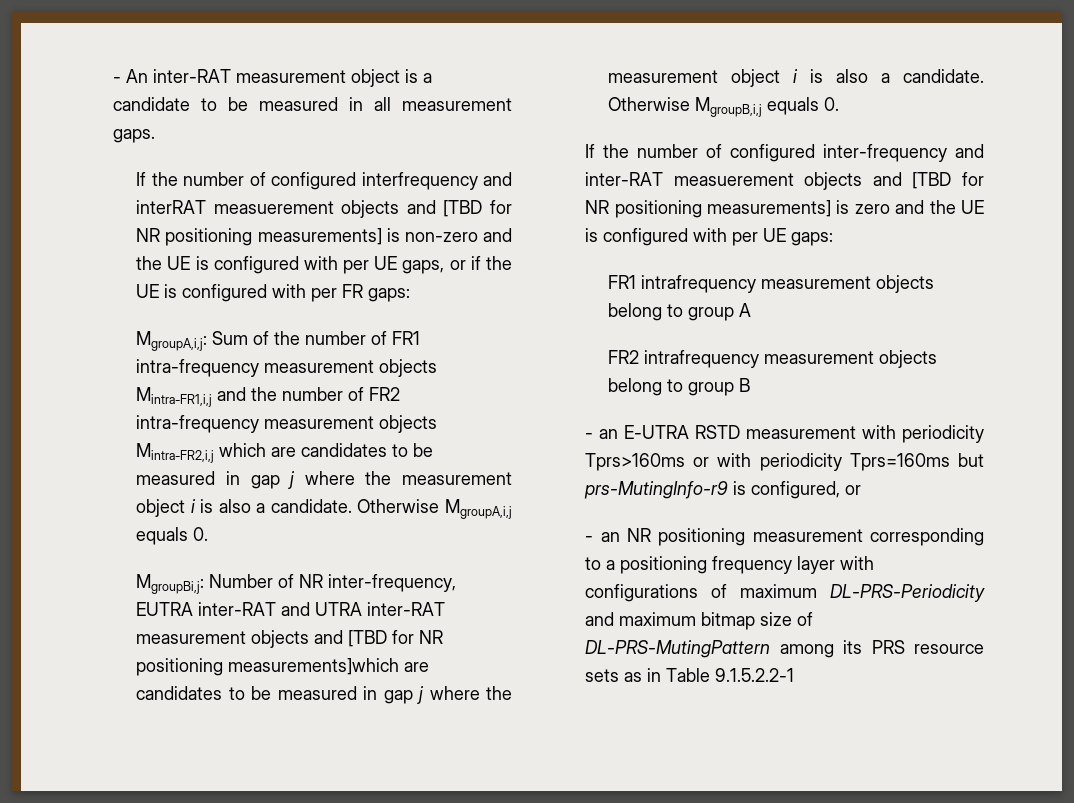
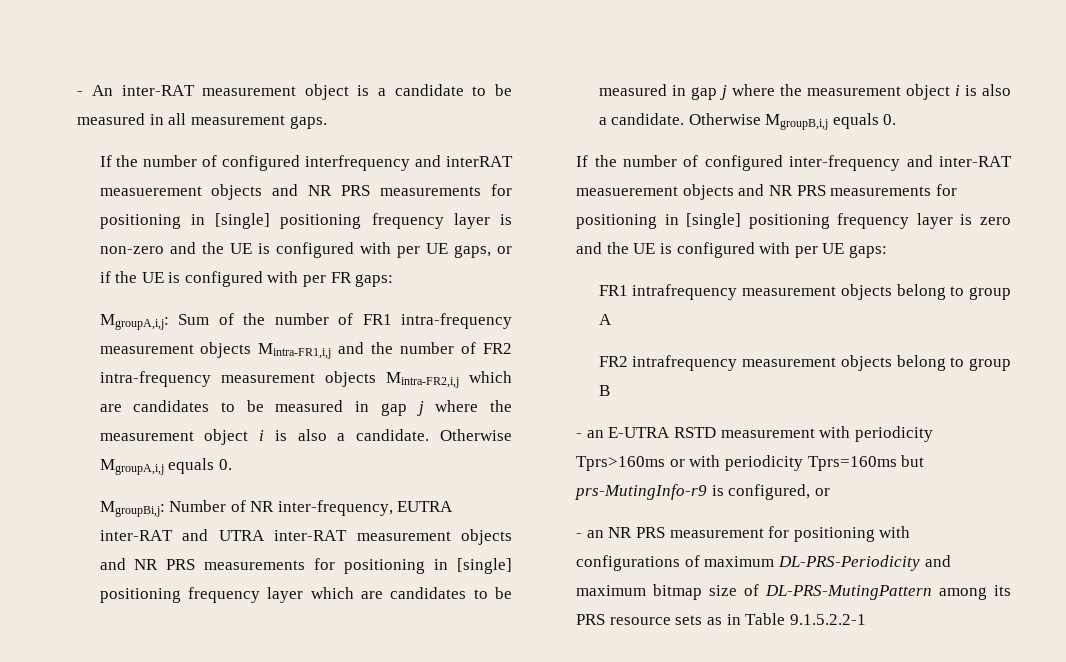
- If the number of configured interfrequency and interRAT measuerement objects and [TBD for NR positioning measurements] is non-zero and the UE is configured with per UE gaps, or if the UE is configured with per FR gaps:
+ If the number of configured interfrequency and interRAT measuerement objects and NR PRS measurements for positioning in [single] positioning frequency layer is non-zero and the UE is configured with per UE gaps, or if the UE is configured with per FR gaps:
- MgroupBi,j: Number of NR inter-frequency, EUTRA inter-RAT and UTRA inter-RAT measurement objects and [TBD for NR positioning measurements]which are candidates to be measured in gap j where the measurement object i is also a candidate.
+ MgroupBi,j: Number of NR inter-frequency, EUTRA inter-RAT and UTRA inter-RAT measurement objects and NR PRS measurements for positioning in [single] positioning frequency layer which are candidates to be measured in gap j where the measurement object i is also a candidate.
- If the number of configured inter-frequency and inter-RAT measuerement objects and [TBD for NR positioning measurements] is zero and the UE is configured with per UE gaps:
+ If the number of configured inter-frequency and inter-RAT measuerement objects and NR PRS measurements for positioning in [single] positioning frequency layer is zero and the UE is configured with per UE gaps:
- - an NR positioning measurement corresponding to a positioning frequency layer with configurations of maximum DL-PRS-Periodicity and maximum bitmap size of DL-PRS-MutingPattern among its PRS resource sets as in Table 9.1.5.2.2-1
+ - an NR PRS measurement for positioning with configurations of maximum DL-PRS-Periodicity and maximum bitmap size of DL-PRS-MutingPattern among its PRS resource sets as in Table 9.1.5.2.2-1

